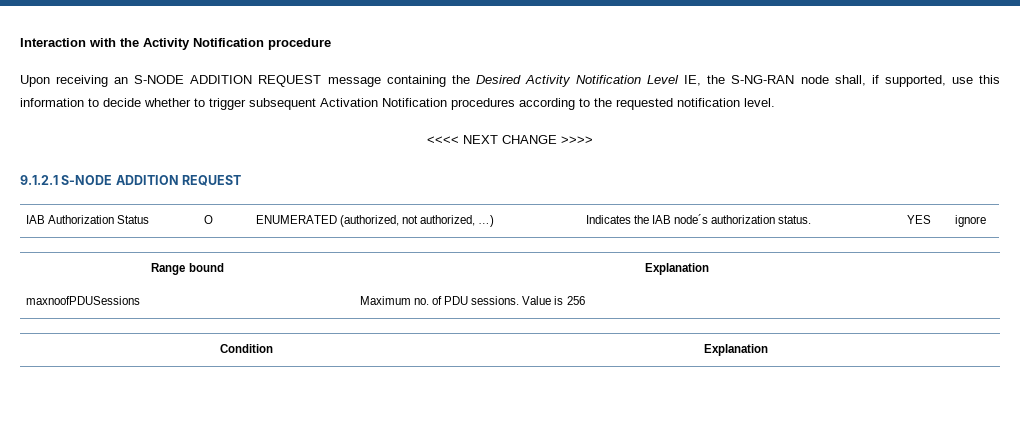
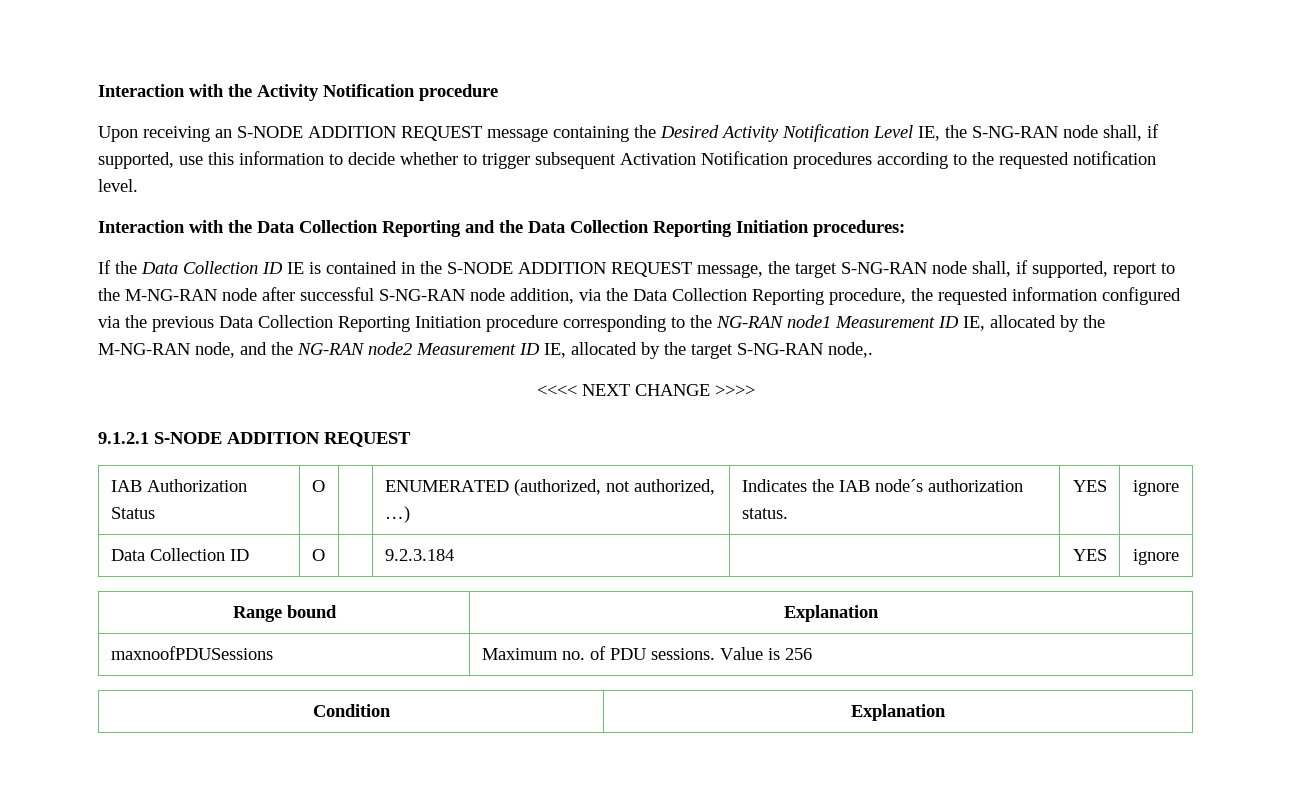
+ Interaction with the Data Collection Reporting and the Data Collection Reporting Initiation procedures:
+ If the Data Collection ID IE is contained in the S-NODE ADDITION REQUEST message, the target S-NG-RAN node shall, if supported, report to the M-NG-RAN node after successful S-NG-RAN node addition, via the Data Collection Reporting procedure, the requested information configured via the previous Data Collection Reporting Initiation procedure corresponding to the NG-RAN node1 Measurement ID IE, allocated by the M-NG-RAN node, and the NG-RAN node2 Measurement ID IE, allocated by the target S-NG-RAN node,.
+ Data Collection ID | O | | 9.2.3.184 | | YES | ignore

